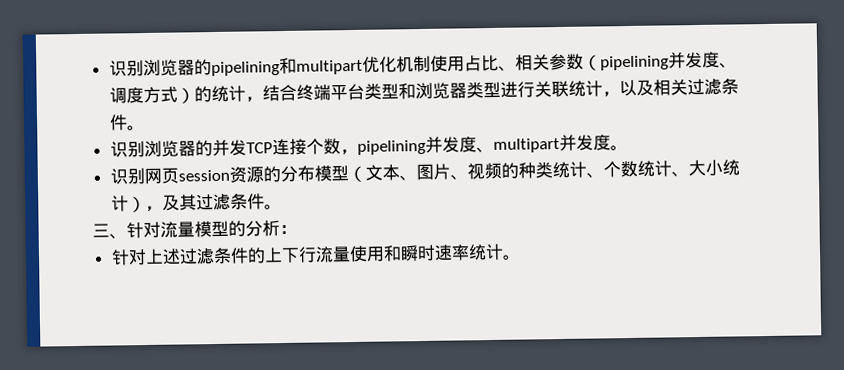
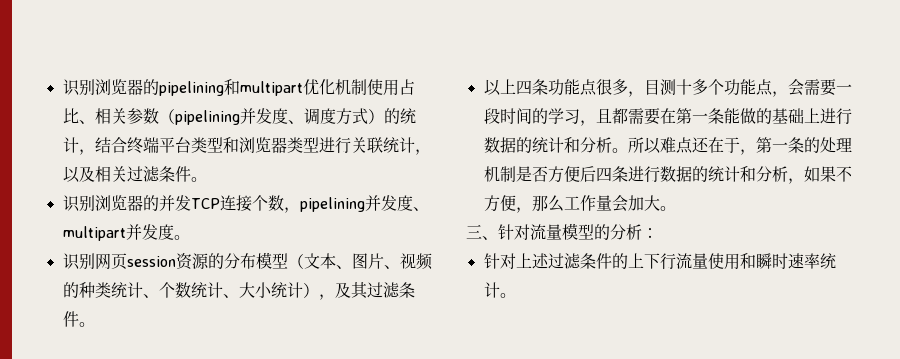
+ 以上四条功能点很多，目测十多个功能点，会需要一段时间的学习，且都需要在第一条能做的基础上进行数据的统计和分析。所以难点还在于，第一条的处理机制是否方便后四条进行数据的统计和分析，如果不方便，那么工作量会加大。

